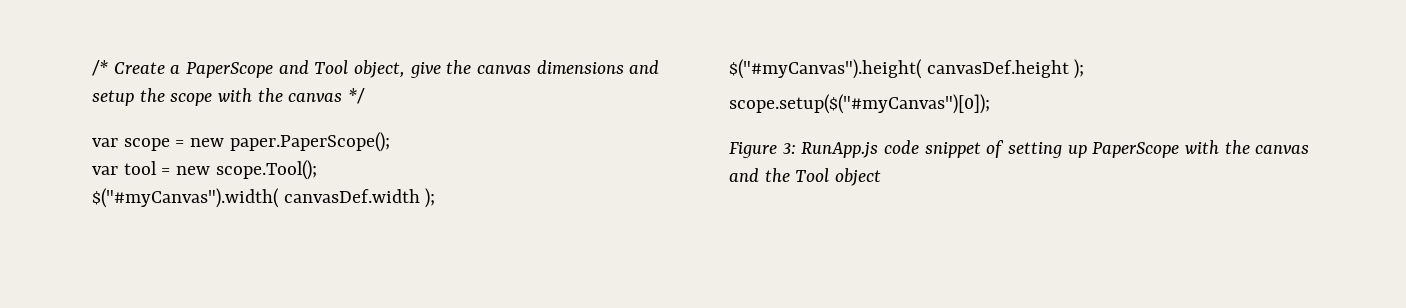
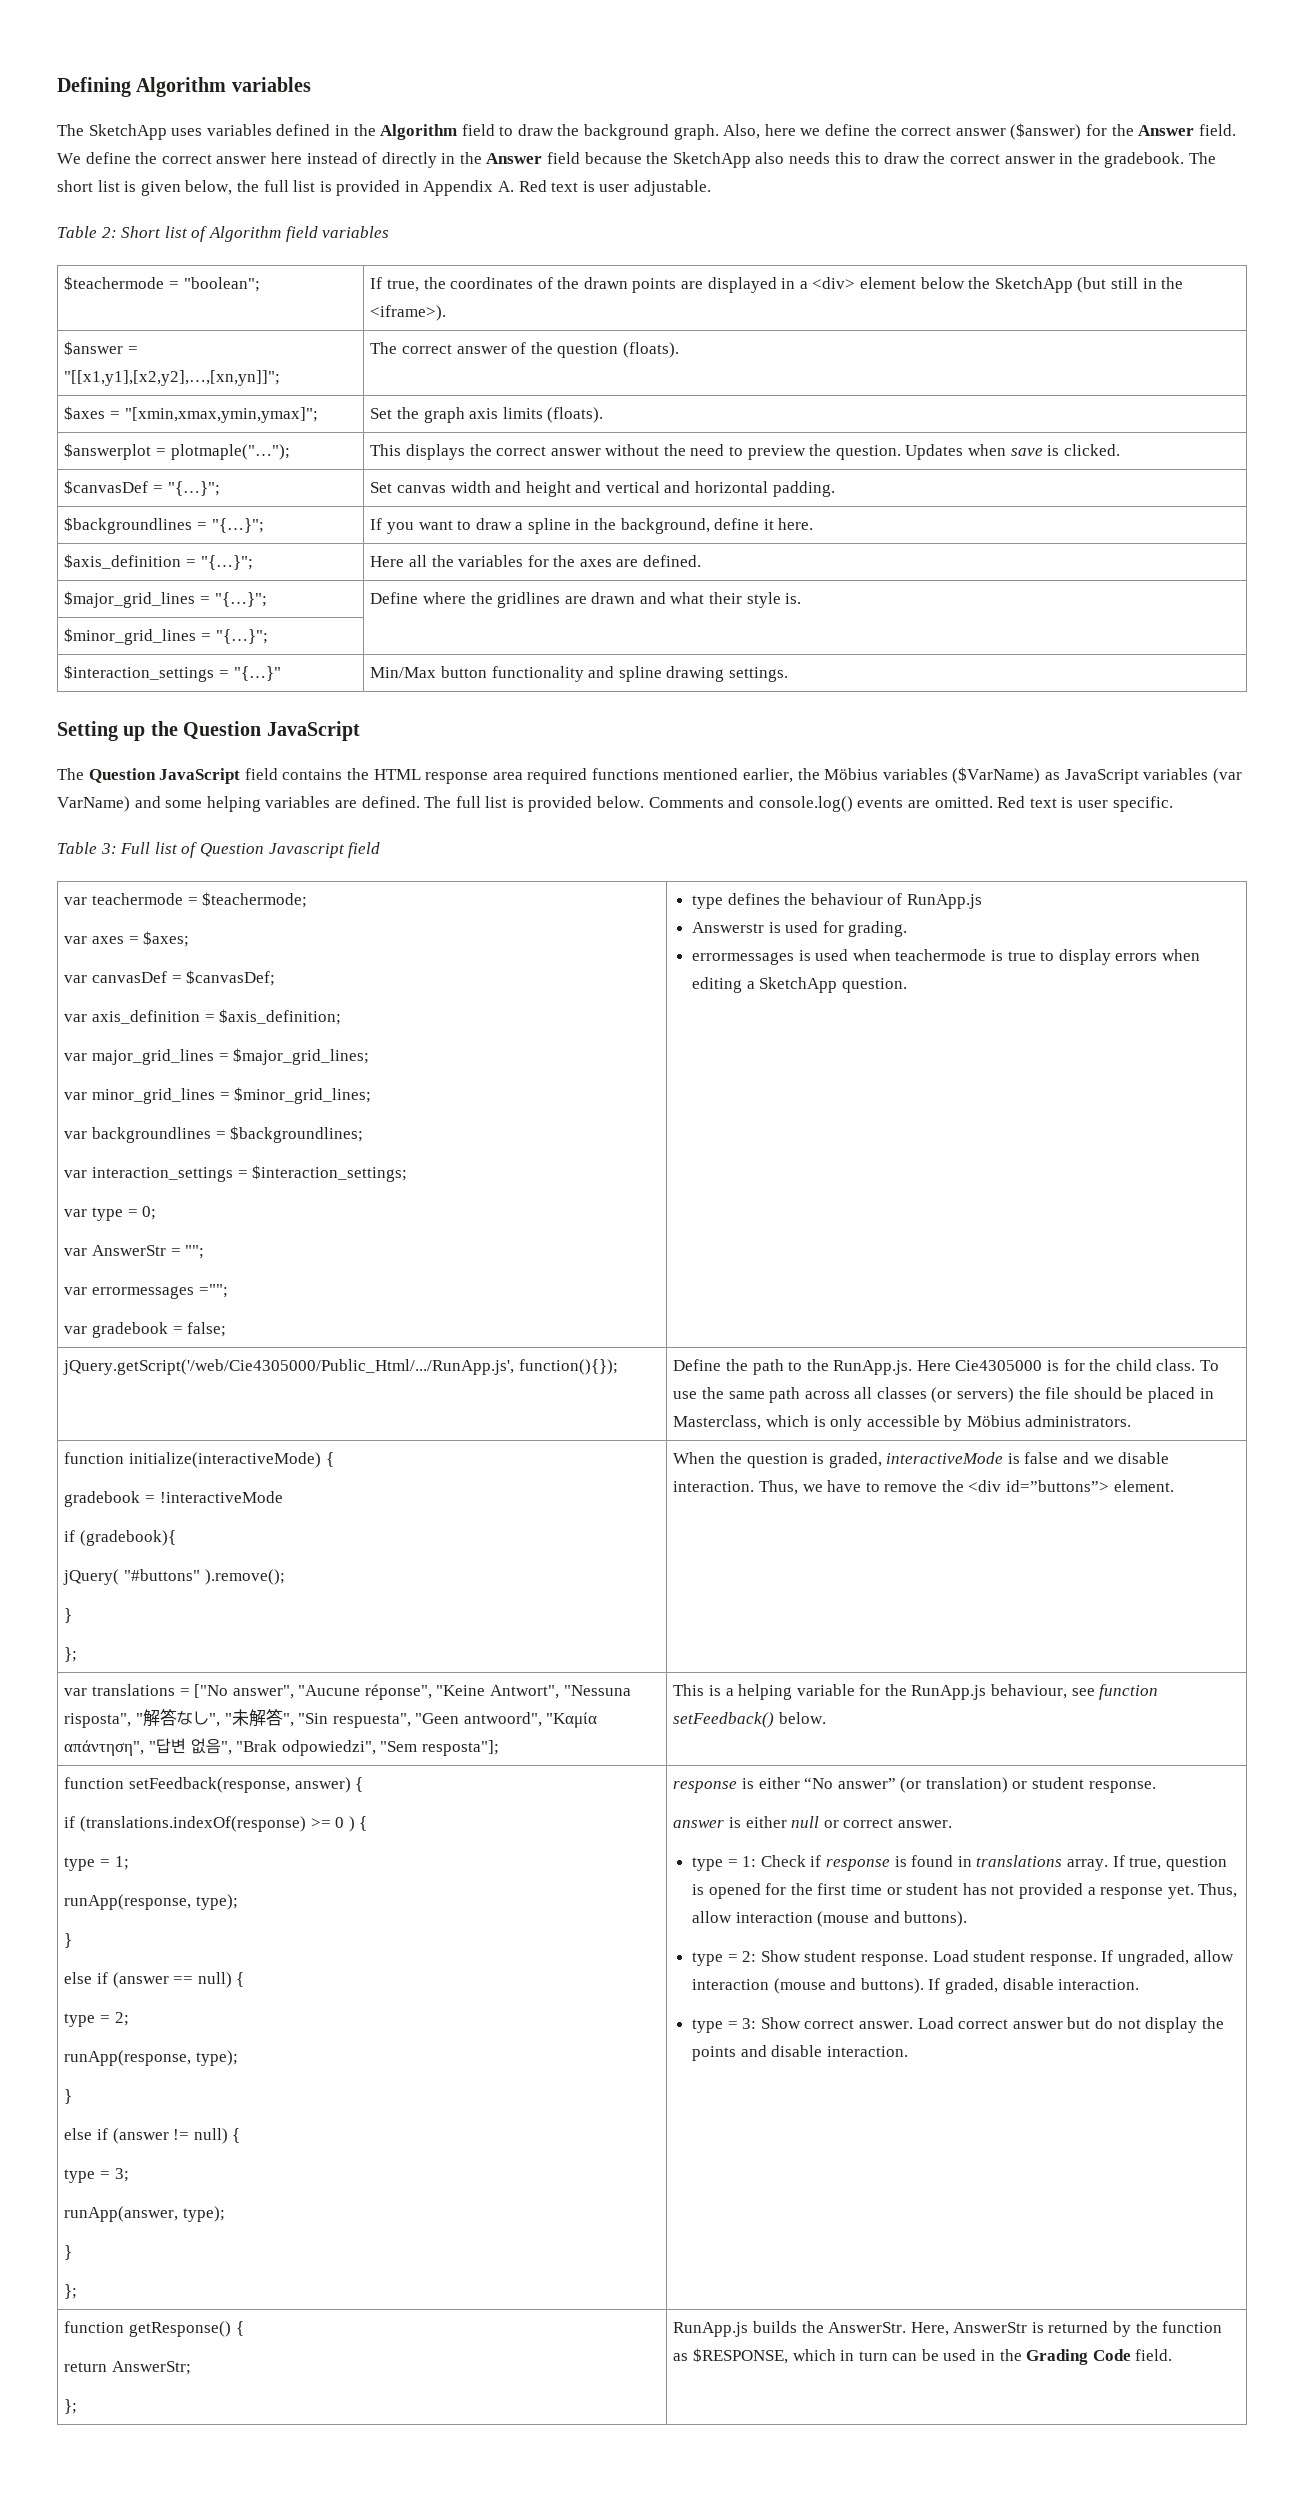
- /* Create a PaperScope and Tool object, give the canvas dimensions and setup the scope with the canvas */
- var scope = new paper.PaperScope();
- var tool = new scope.Tool();
- $("#myCanvas").width( canvasDef.width );
- $("#myCanvas").height( canvasDef.height );
- scope.setup($("#myCanvas")[0]);
- Figure 3: RunApp.js code snippet of setting up PaperScope with the canvas and the Tool object
+ Defining Algorithm variables
+ The SketchApp uses variables defined in the Algorithm field to draw the background graph. Also, here we define the correct answer ($answer) for the Answer field. We define the correct answer here instead of directly in the Answer field because the SketchApp also needs this to draw the correct answer in the gradebook. The short list is given below, the full list is provided in Appendix A. Red text is user adjustable.
+ Table 2: Short list of Algorithm field variables
+ $teachermode = "boolean"; | If true, the coordinates of the drawn points are displayed in a <div> element below the SketchApp (but still in the <iframe>).
+ $answer = "[[x1,y1],[x2,y2],…,[xn,yn]]"; | The correct answer of the question (floats).
+ $axes = "[xmin,xmax,ymin,ymax]"; | Set the graph axis limits (floats).
+ $answerplot = plotmaple("…"); | This displays the correct answer without the need to preview the question. Updates when save is clicked.
+ $canvasDef = "{…}"; | Set canvas width and height and vertical and horizontal padding.
+ $backgroundlines = "{…}"; | If you want to draw a spline in the background, define it here.
+ $axis_definition = "{…}"; | Here all the variables for the axes are defined.
+ $major_grid_lines = "{…}"; | Define where the gridlines are drawn and what their style is.
+ $minor_grid_lines = "{…}"; |
+ $interaction_settings = "{…}" | Min/Max button functionality and spline drawing settings.
+ Setting up the Question JavaScript
+ The Question JavaScript field contains the HTML response area required functions mentioned earlier, the Möbius variables ($VarName) as JavaScript variables (var VarName) and some helping variables are defined. The full list is provided below. Comments and console.log() events are omitted. Red text is user specific.
+ Table 3: Full list of Question Javascript field
+ var teachermode = $teachermode;
+ var axes = $axes;
+ var canvasDef = $canvasDef;
+ var axis_definition = $axis_definition;
+ var major_grid_lines = $major_grid_lines;
+ var minor_grid_lines = $minor_grid_lines;
+ var backgroundlines = $backgroundlines;
+ var interaction_settings = $interaction_settings;
+ var type = 0;
+ var AnswerStr = "";
+ var errormessages ="";
+ var gradebook = false; | type defines the behaviour of RunApp.js
+ Answerstr is used for grading.
+ errormessages is used when teachermode is true to display errors when editing a SketchApp question.
+ jQuery.getScript('/web/Cie4305000/Public_Html/.../RunApp.js', function(){}); | Define the path to the RunApp.js. Here Cie4305000 is for the child class. To use the same path across all classes (or servers) the file should be placed in Masterclass, which is only accessible by Möbius administrators.
+ function initialize(interactiveMode) {
+ gradebook = !interactiveMode
+ if (gradebook){
+ jQuery( "#buttons" ).remove();
+ }
+ }; | When the question is graded, interactiveMode is false and we disable interaction. Thus, we have to remove the <div id=”buttons”> element.
+ var translations = ["No answer", "Aucune réponse", "Keine Antwort", "Nessuna risposta", "解答なし", "未解答", "Sin respuesta", "Geen antwoord", "Καμία απάντηση", "답변 없음", "Brak odpowiedzi", "Sem resposta"]; | This is a helping variable for the RunApp.js behaviour, see function setFeedback() below.
+ function setFeedback(response, answer) {
+ if (translations.indexOf(response) >= 0 ) {
+ type = 1;
+ runApp(response, type);
+ }
+ else if (answer == null) {
+ type = 2;
+ runApp(response, type);
+ }
+ else if (answer != null) {
+ type = 3;
+ runApp(answer, type);
+ }
+ }; | response is either “No answer” (or translation) or student response.
+ answer is either null or correct answer.
+ type = 1: Check if response is found in translations array. If true, question is opened for the first time or student has not provided a response yet. Thus, allow interaction (mouse and buttons).
+ type = 2: Show student response. Load student response. If ungraded, allow interaction (mouse and buttons). If graded, disable interaction.
+ type = 3: Show correct answer. Load correct answer but do not display the points and disable interaction.
+ function getResponse() {
+ return AnswerStr;
+ }; | RunApp.js builds the AnswerStr. Here, AnswerStr is returned by the function as $RESPONSE, which in turn can be used in the Grading Code field.

